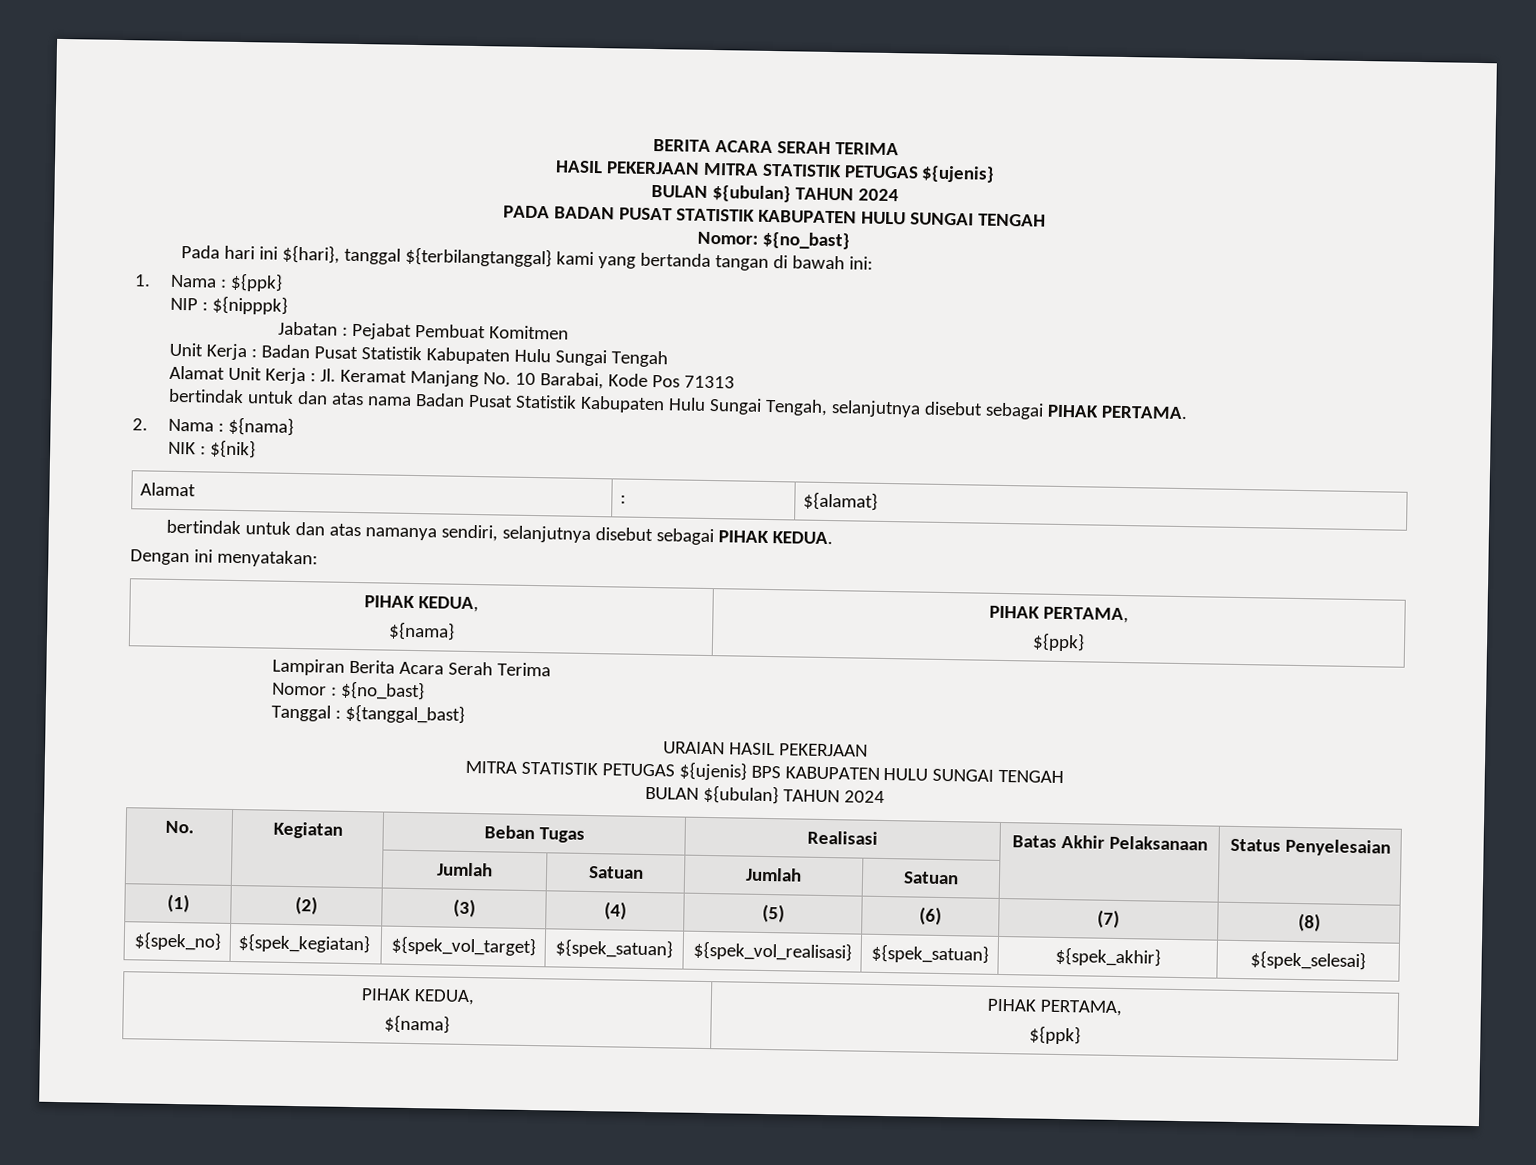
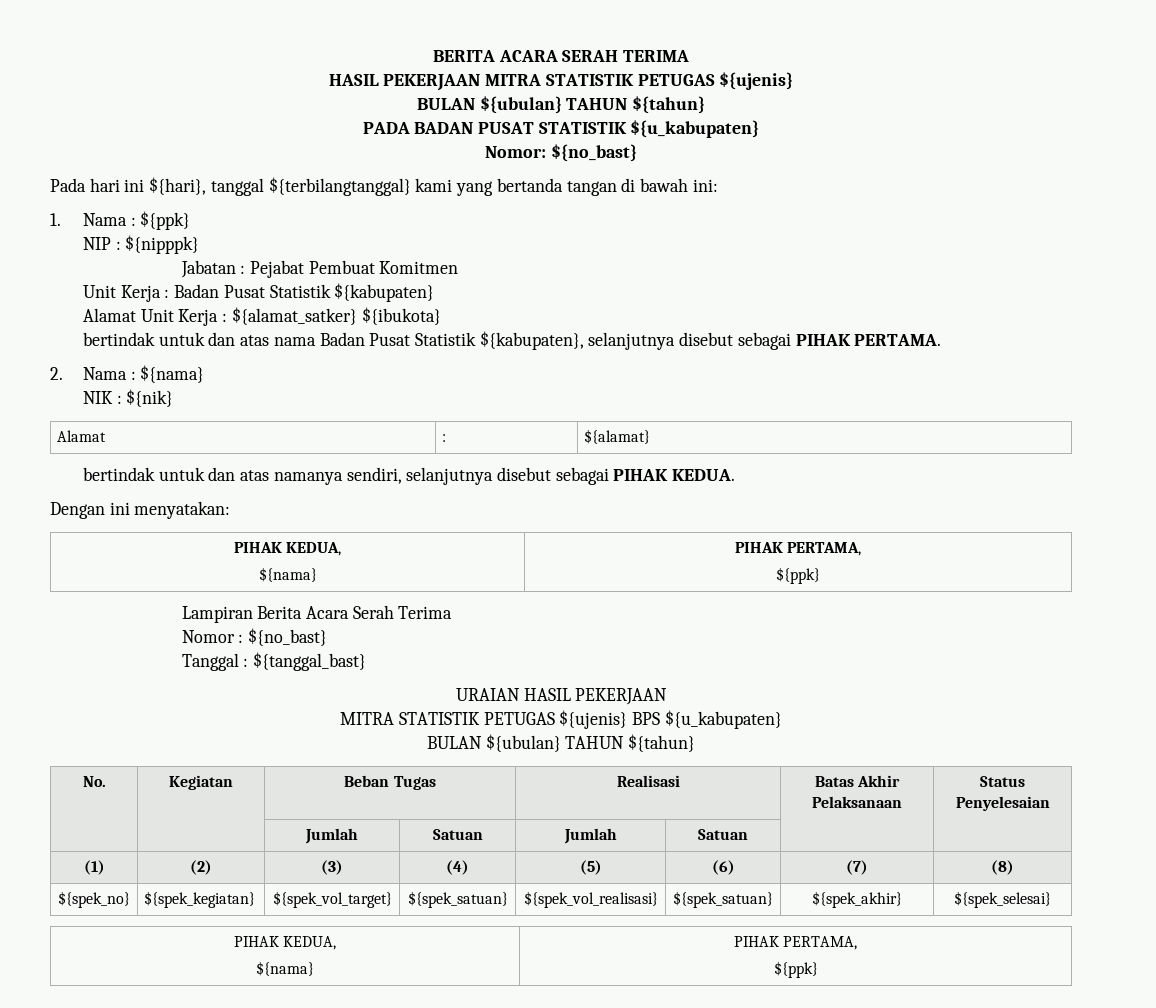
  HASIL PEKERJAAN MITRA STATISTIK PETUGAS ${ujenis}
- BULAN ${ubulan} TAHUN 2024
+ BULAN ${ubulan} TAHUN ${tahun}
- PADA BADAN PUSAT STATISTIK KABUPATEN HULU SUNGAI TENGAH
+ PADA BADAN PUSAT STATISTIK ${u_kabupaten}
- Unit Kerja : Badan Pusat Statistik Kabupaten Hulu Sungai Tengah
+ Unit Kerja : Badan Pusat Statistik ${kabupaten}
- Alamat Unit Kerja : Jl. Keramat Manjang No. 10 Barabai, Kode Pos 71313
+ Alamat Unit Kerja : ${alamat_satker} ${ibukota}
- bertindak untuk dan atas nama Badan Pusat Statistik Kabupaten Hulu Sungai Tengah, selanjutnya disebut sebagai PIHAK PERTAMA.
+ bertindak untuk dan atas nama Badan Pusat Statistik ${kabupaten}, selanjutnya disebut sebagai PIHAK PERTAMA.
- MITRA STATISTIK PETUGAS ${ujenis} BPS KABUPATEN HULU SUNGAI TENGAH
- BULAN ${ubulan} TAHUN 2024
+ MITRA STATISTIK PETUGAS ${ujenis} BPS ${u_kabupaten}
+ BULAN ${ubulan} TAHUN ${tahun}

